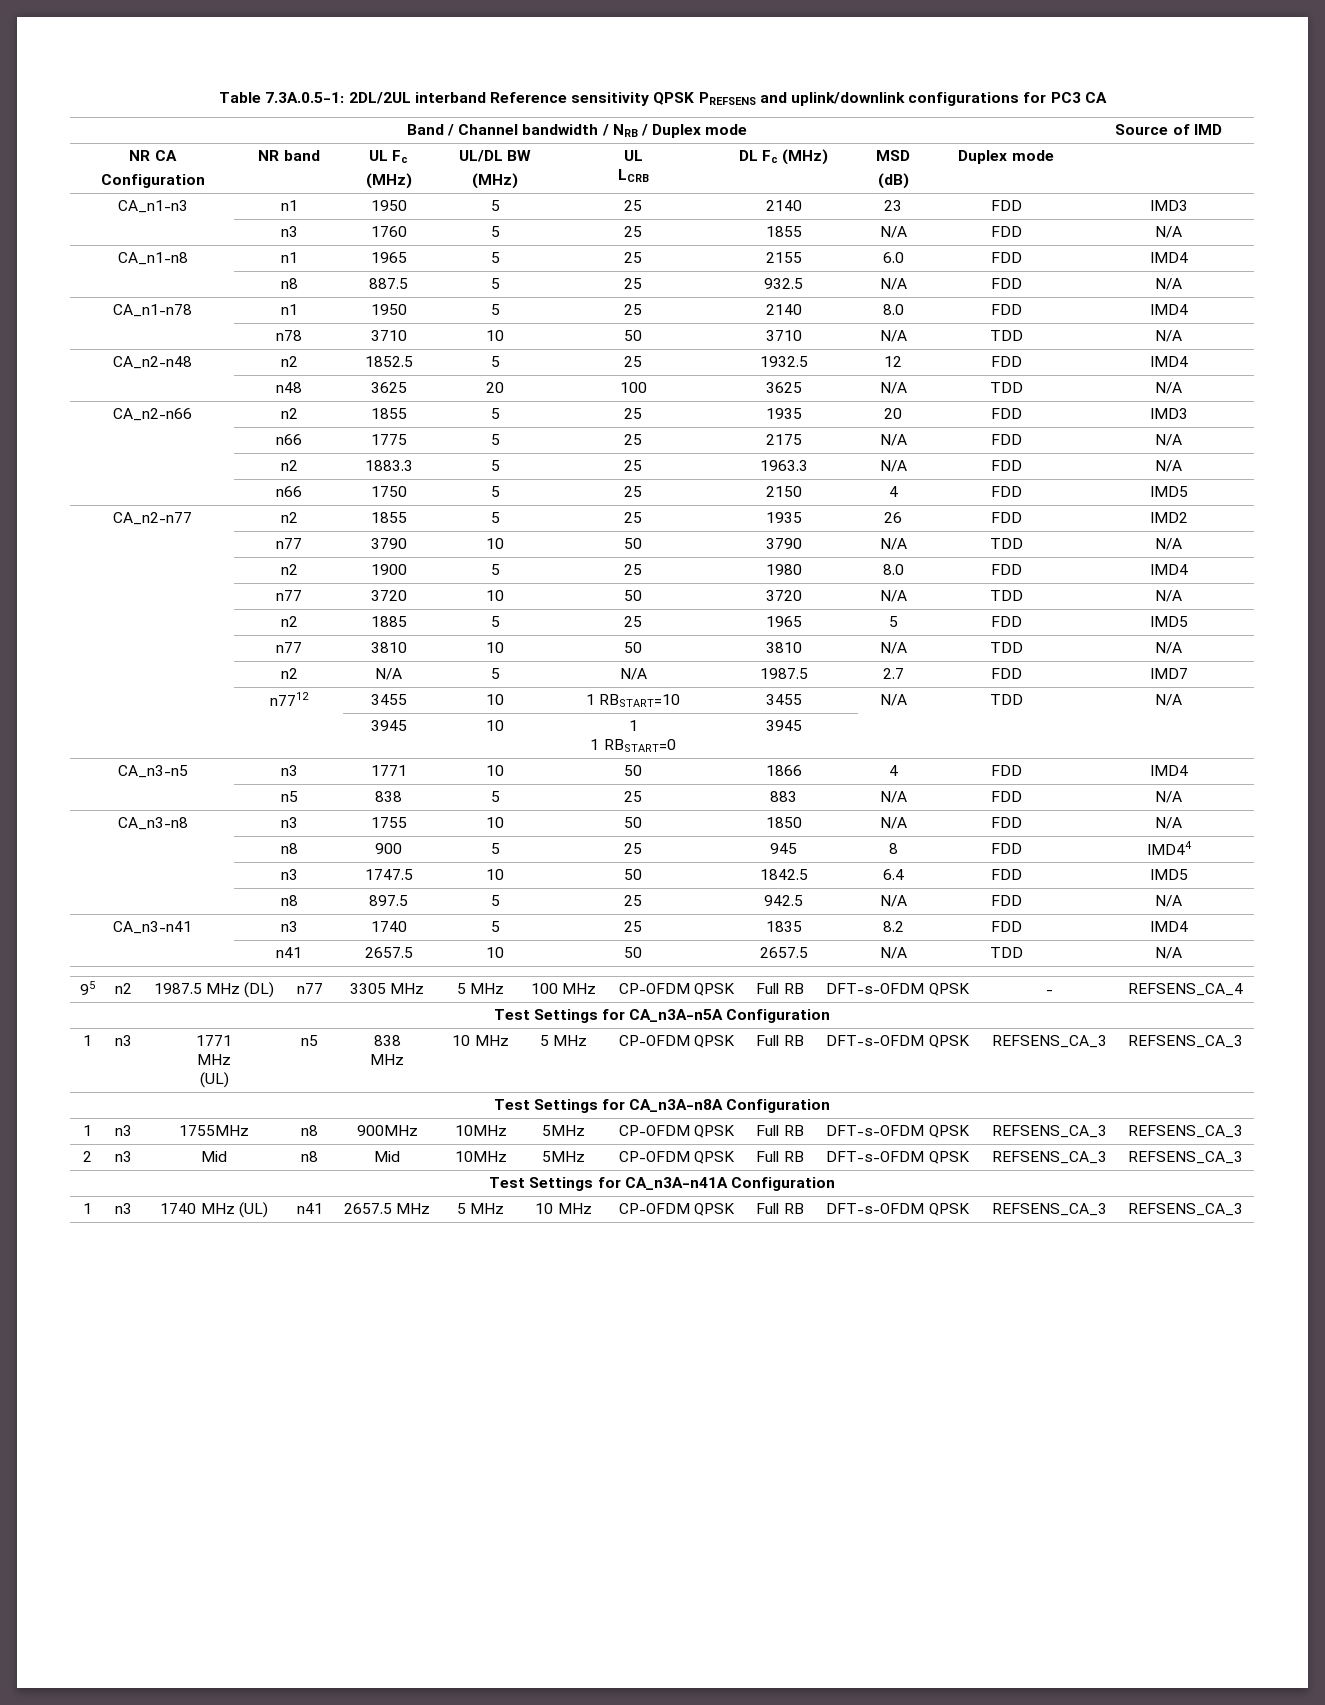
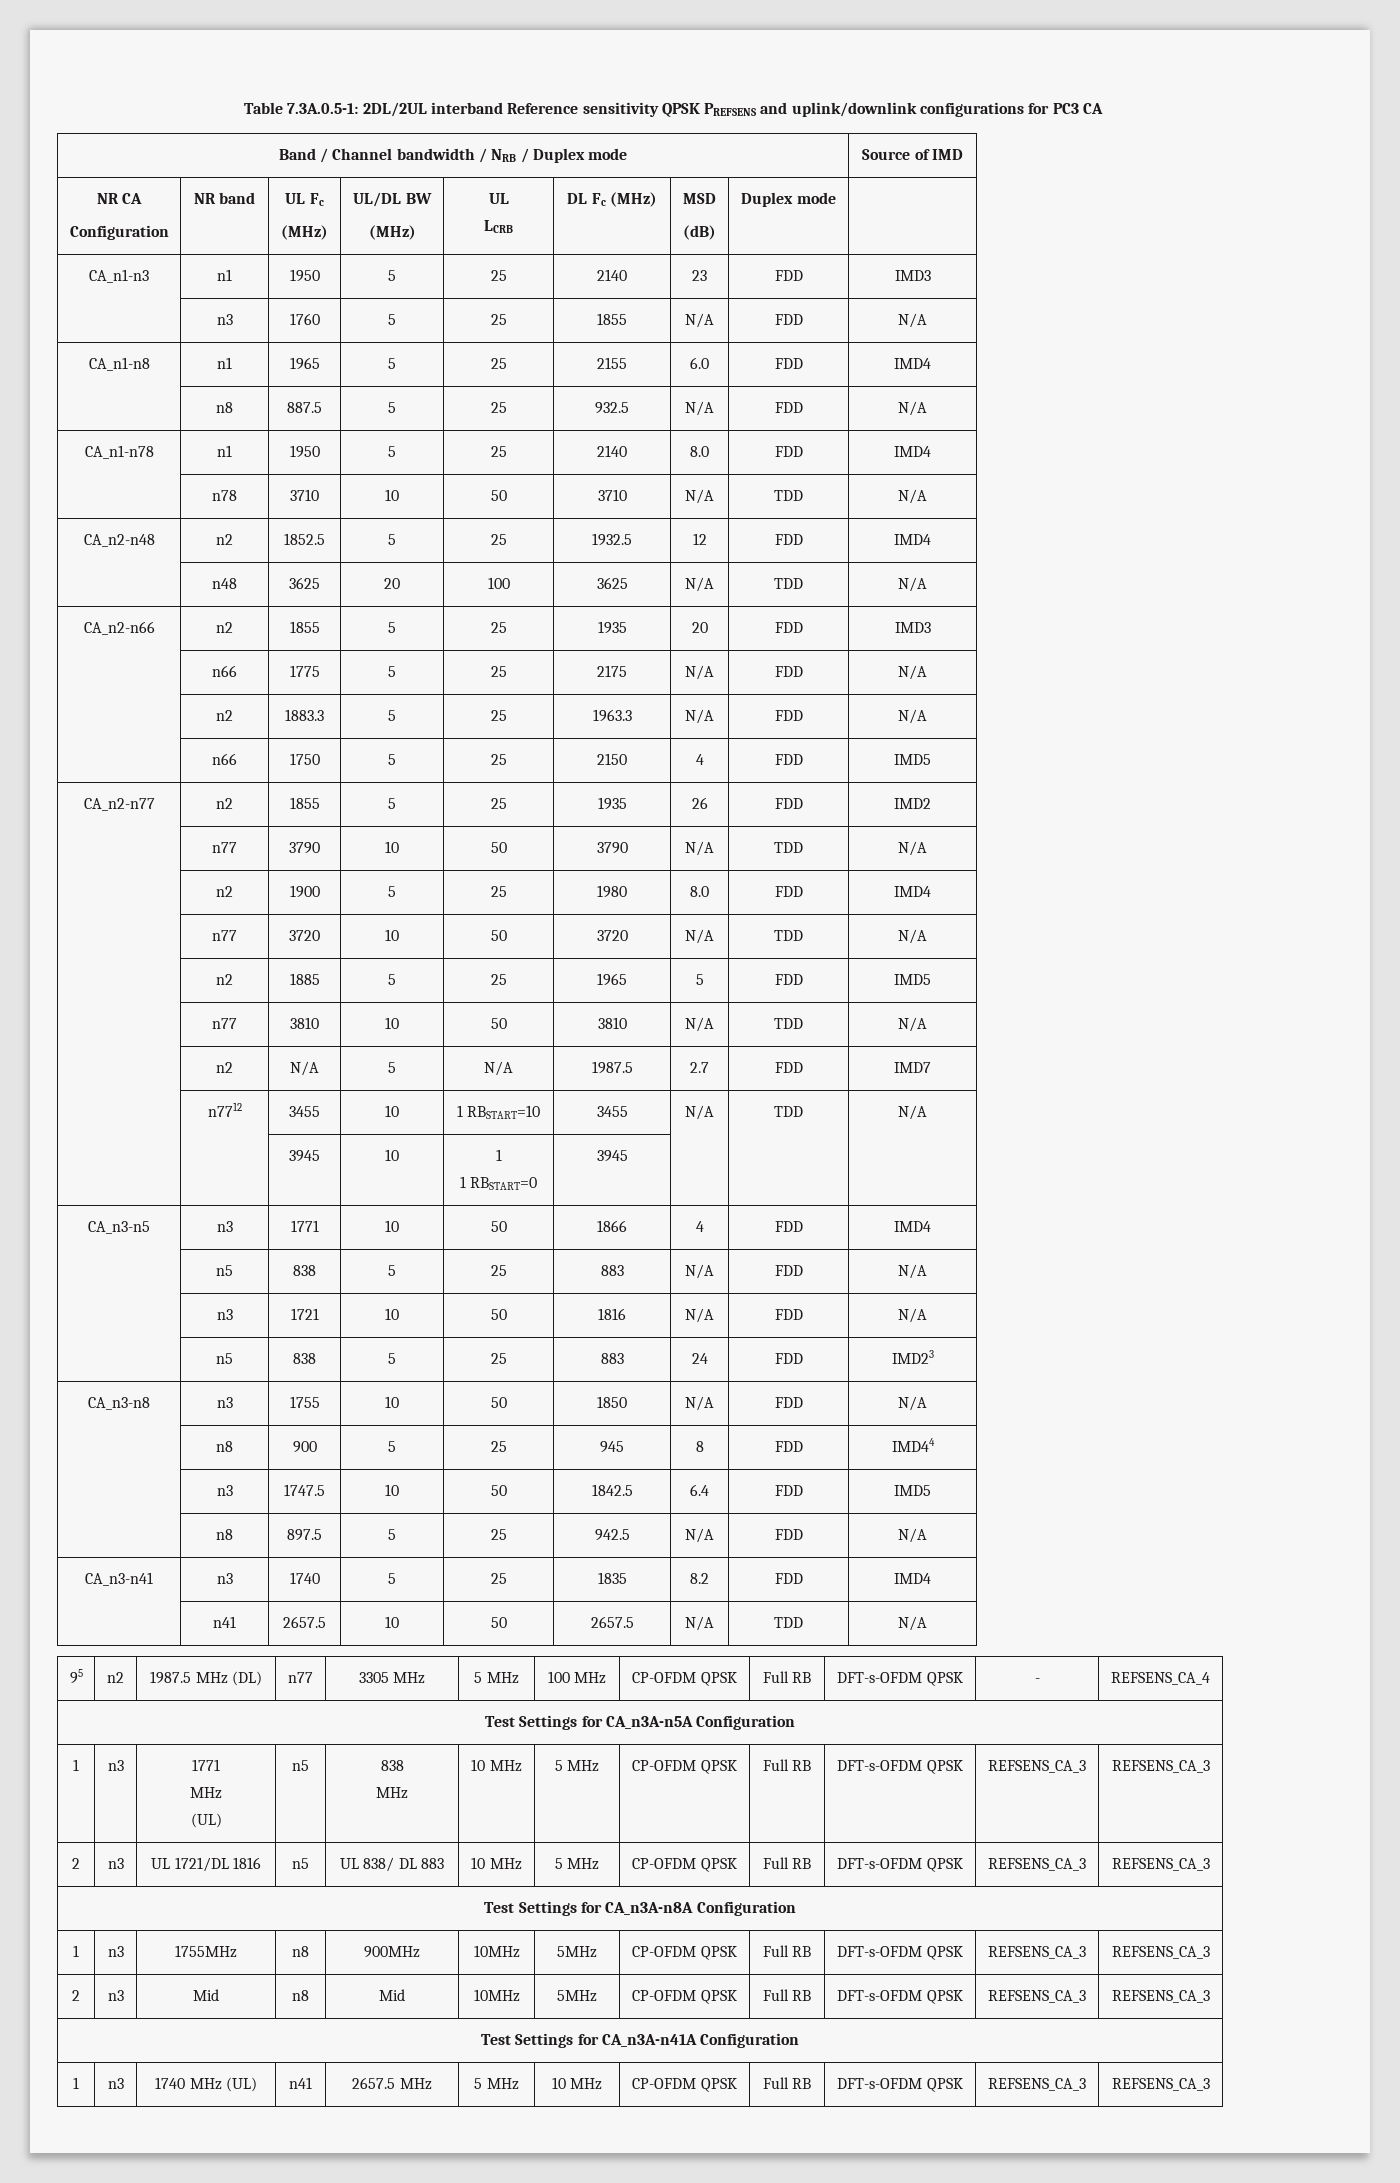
+ | n3 | 1721 | 10 | 50 | 1816 | N/A | FDD | N/A
+ | n5 | 838 | 5 | 25 | 883 | 24 | FDD | IMD23
+ 2 | n3 | UL 1721/DL 1816 | n5 | UL 838/ DL 883 | 10 MHz | 5 MHz | CP-OFDM QPSK | Full RB | DFT-s-OFDM QPSK | REFSENS_CA_3 | REFSENS_CA_3

